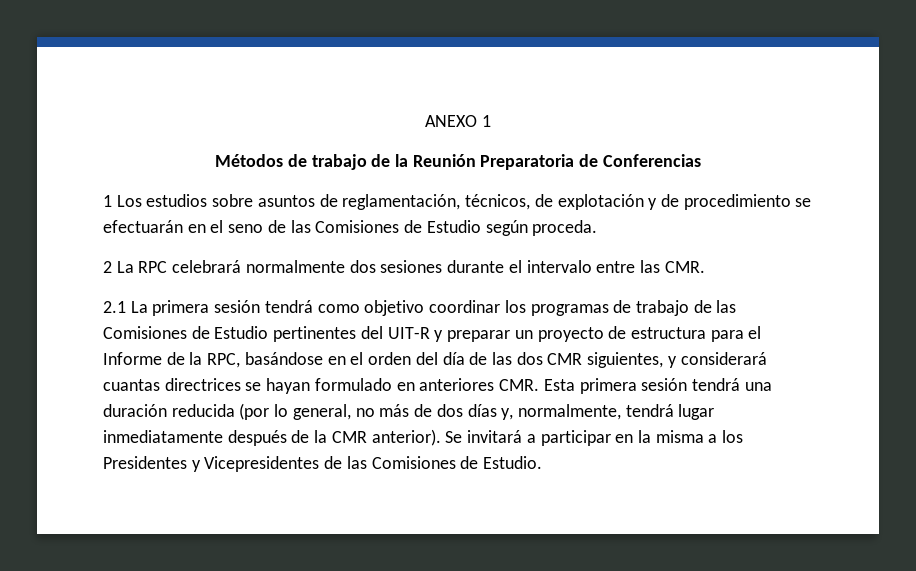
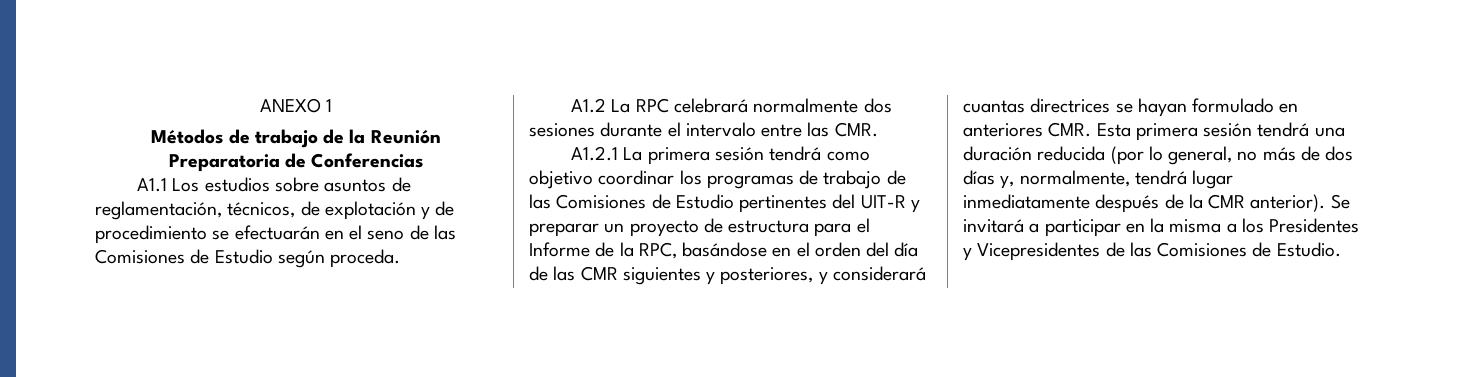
- 1 Los estudios sobre asuntos de reglamentación, técnicos, de explotación y de procedimiento se efectuarán en el seno de las Comisiones de Estudio según proceda.
+ A1.1 Los estudios sobre asuntos de reglamentación, técnicos, de explotación y de procedimiento se efectuarán en el seno de las Comisiones de Estudio según proceda.
- 2 La RPC celebrará normalmente dos sesiones durante el intervalo entre las CMR.
+ A1.2 La RPC celebrará normalmente dos sesiones durante el intervalo entre las CMR.
- 2.1 La primera sesión tendrá como objetivo coordinar los programas de trabajo de las Comisiones de Estudio pertinentes del UIT-R y preparar un proyecto de estructura para el Informe de la RPC, basándose en el orden del día de las dos CMR siguientes, y considerará cuantas directrices se hayan formulado en anteriores CMR. Esta primera sesión tendrá una duración reducida (por lo general, no más de dos días y, normalmente, tendrá lugar inmediatamente después de la CMR anterior).
+ A1.2.1 La primera sesión tendrá como objetivo coordinar los programas de trabajo de las Comisiones de Estudio pertinentes del UIT-R y preparar un proyecto de estructura para el Informe de la RPC, basándose en el orden del día de las CMR siguientes y posteriores, y considerará cuantas directrices se hayan formulado en anteriores CMR. Esta primera sesión tendrá una duración reducida (por lo general, no más de dos días y, normalmente, tendrá lugar inmediatamente después de la CMR anterior).

